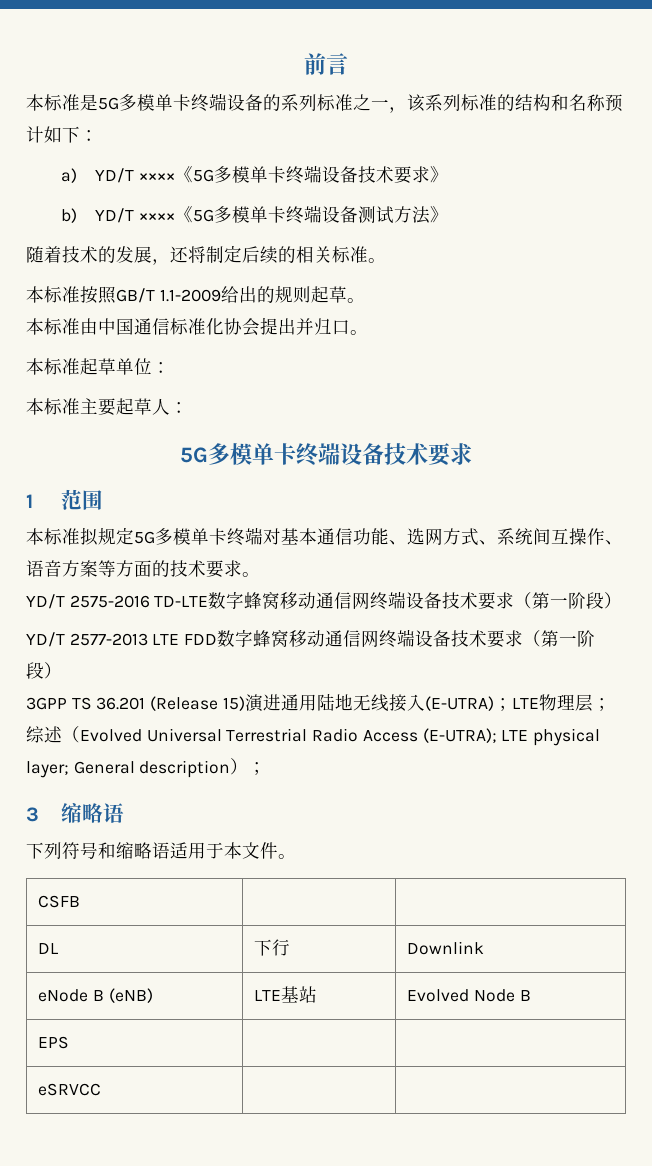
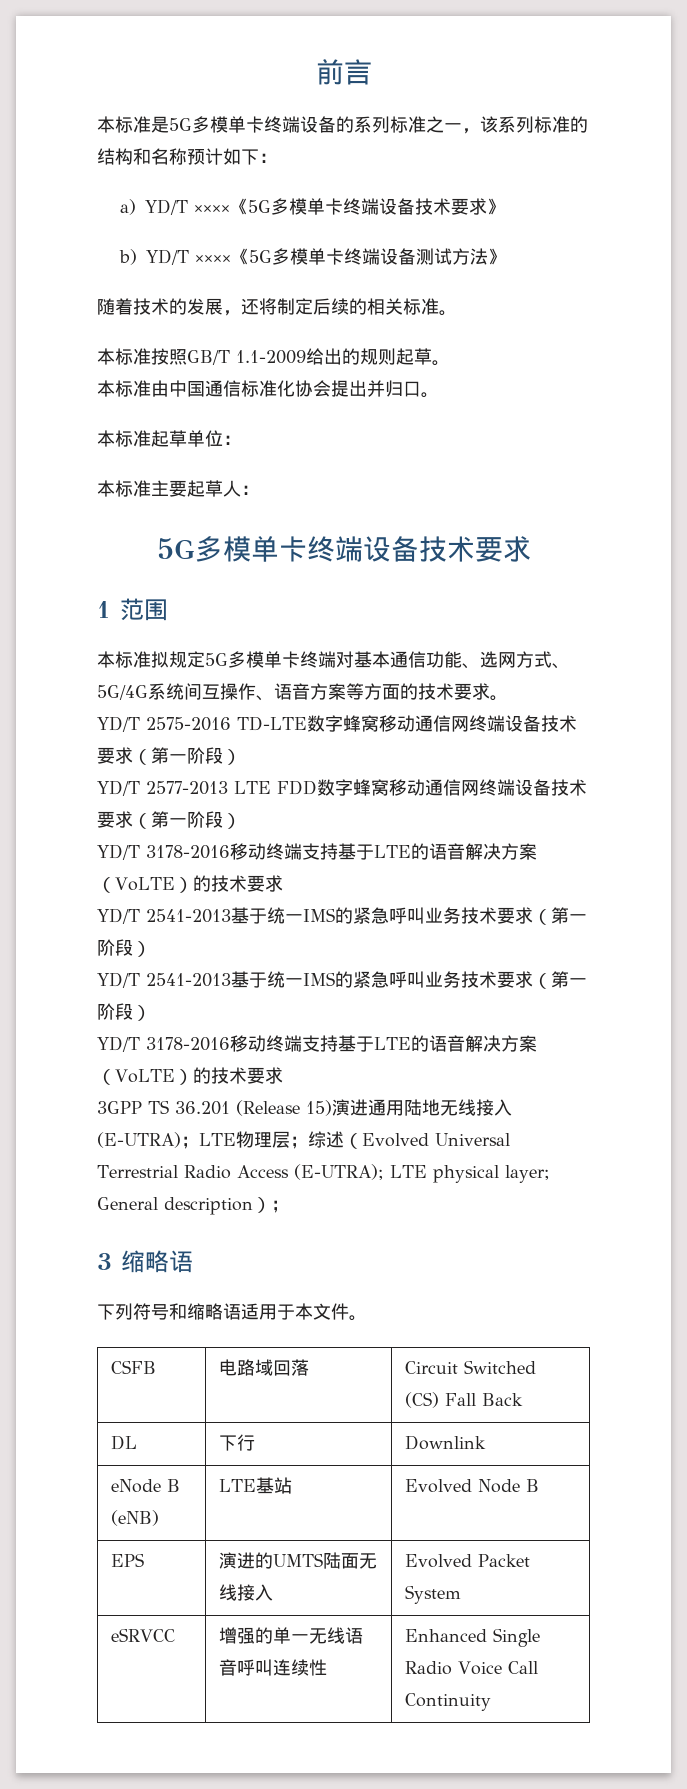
- 本标准拟规定5G多模单卡终端对基本通信功能、选网方式、系统间互操作、语音方案等方面的技术要求。
+ 本标准拟规定5G多模单卡终端对基本通信功能、选网方式、5G/4G系统间互操作、语音方案等方面的技术要求。
  YD/T 2577-2013 LTE FDD数字蜂窝移动通信网终端设备技术要求（第一阶段）
+ YD/T 3178-2016移动终端支持基于LTE的语音解决方案（VoLTE）的技术要求
+ YD/T 2541-2013基于统一IMS的紧急呼叫业务技术要求（第一阶段）
+ YD/T 2541-2013基于统一IMS的紧急呼叫业务技术要求（第一阶段）
+ YD/T 3178-2016移动终端支持基于LTE的语音解决方案（VoLTE）的技术要求
- CSFB | |
+ CSFB | 电路域回落 | Circuit Switched (CS) Fall Back
- EPS | |
- eSRVCC | |
+ EPS | 演进的UMTS陆面无线接入 | Evolved Packet System
+ eSRVCC | 增强的单一无线语音呼叫连续性 | Enhanced Single Radio Voice Call Continuity

